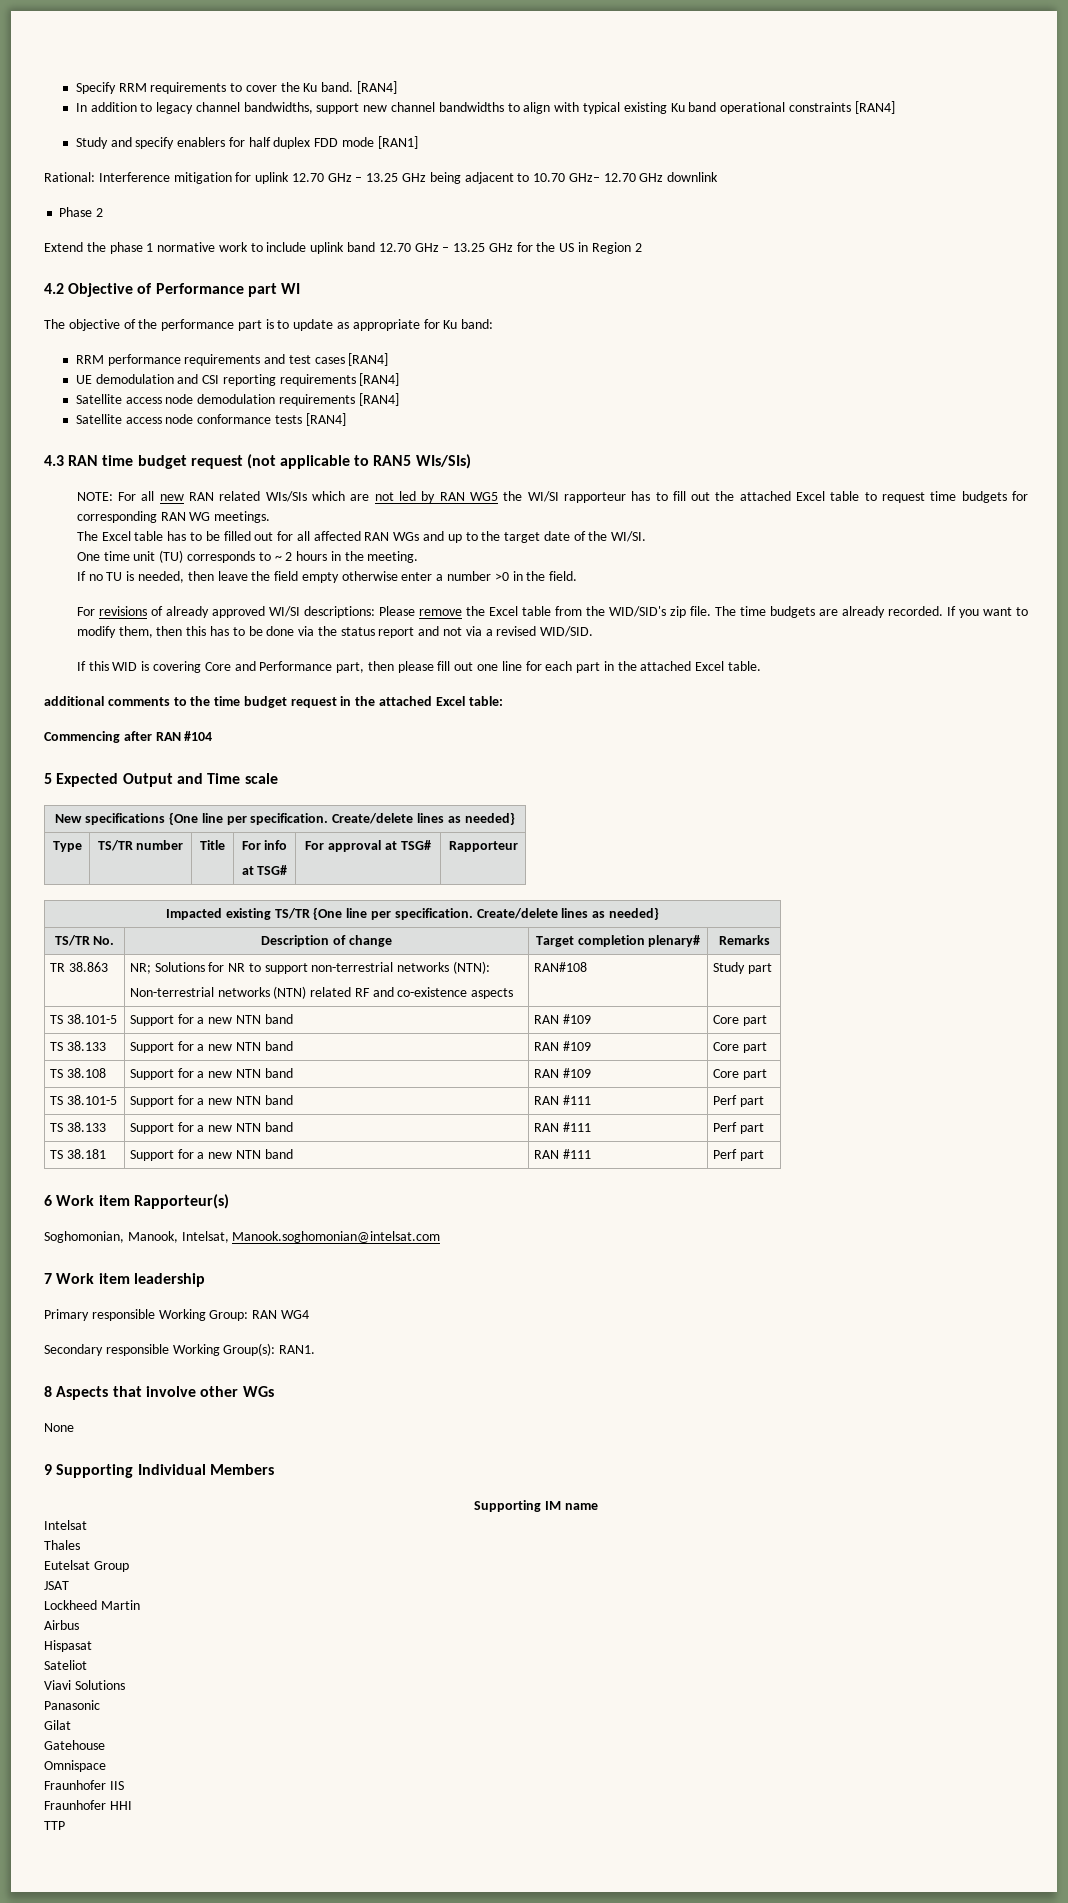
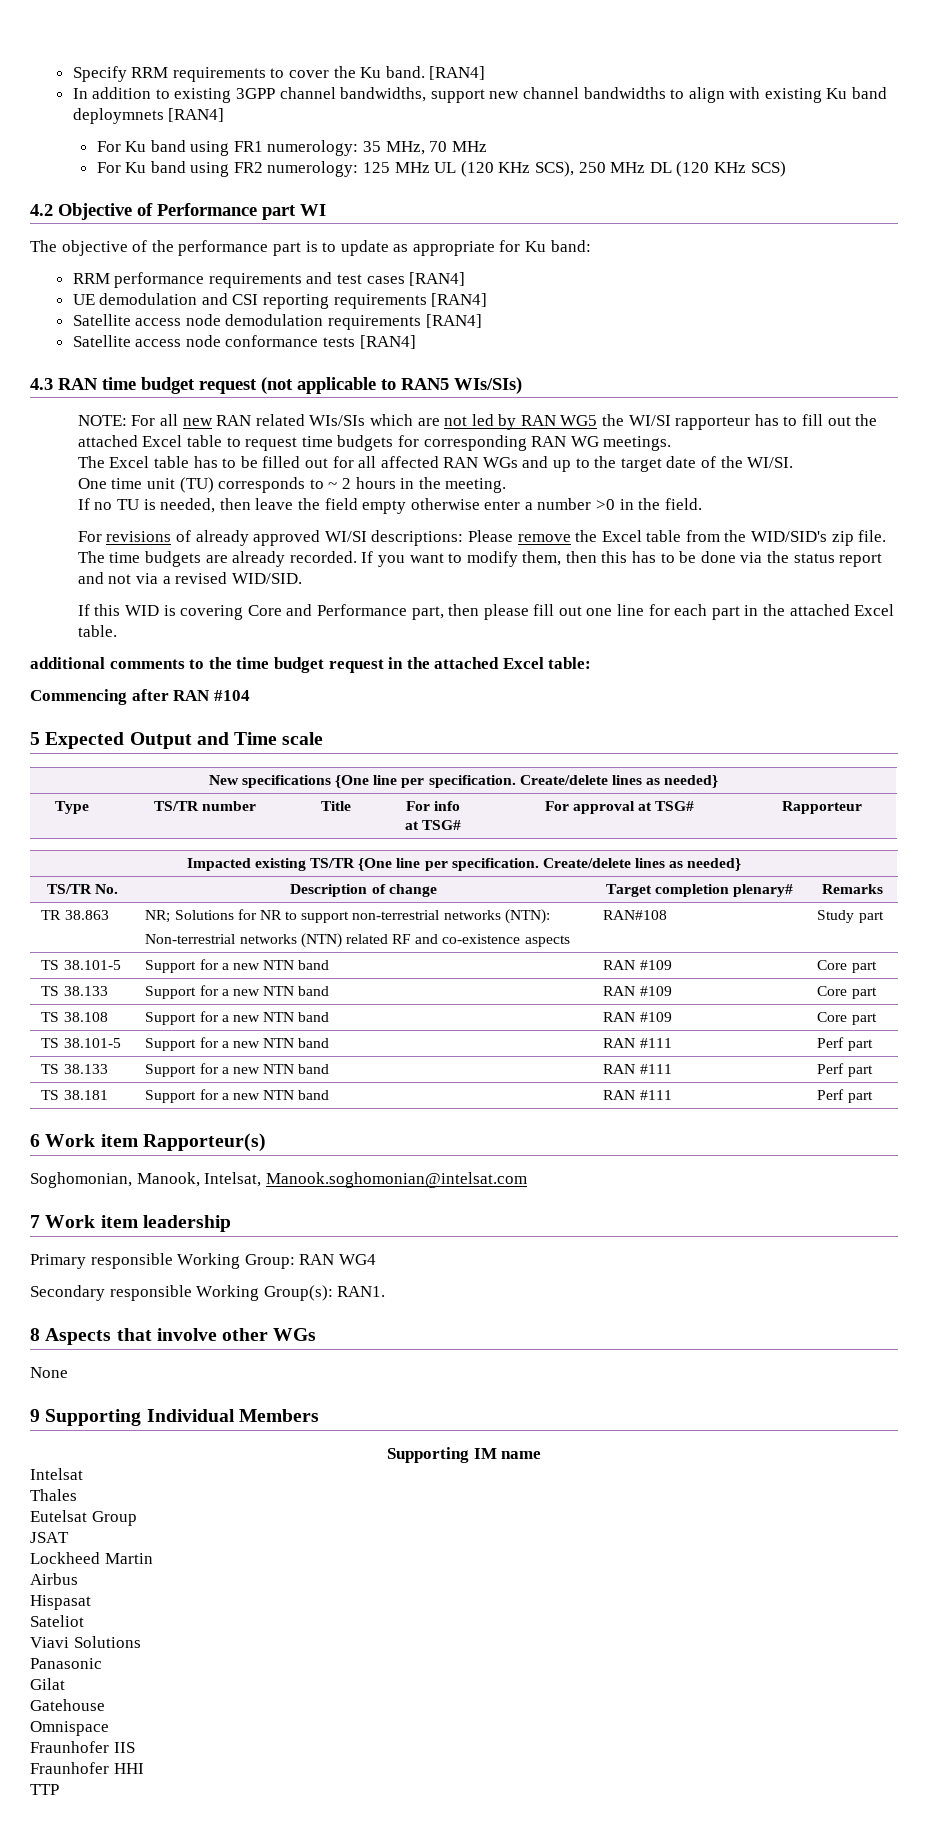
- In addition to legacy channel bandwidths, support new channel bandwidths to align with typical existing Ku band operational constraints [RAN4]
- Study and specify enablers for half duplex FDD mode [RAN1]
- Rational: Interference mitigation for uplink 12.70 GHz – 13.25 GHz being adjacent to 10.70 GHz– 12.70 GHz downlink
- Phase 2
- Extend the phase 1 normative work to include uplink band 12.70 GHz – 13.25 GHz for the US in Region 2
+ In addition to existing 3GPP channel bandwidths, support new channel bandwidths to align with existing Ku band deploymnets [RAN4]
+ For Ku band using FR1 numerology: 35 MHz, 70 MHz
+ For Ku band using FR2 numerology: 125 MHz UL (120 KHz SCS), 250 MHz DL (120 KHz SCS)

